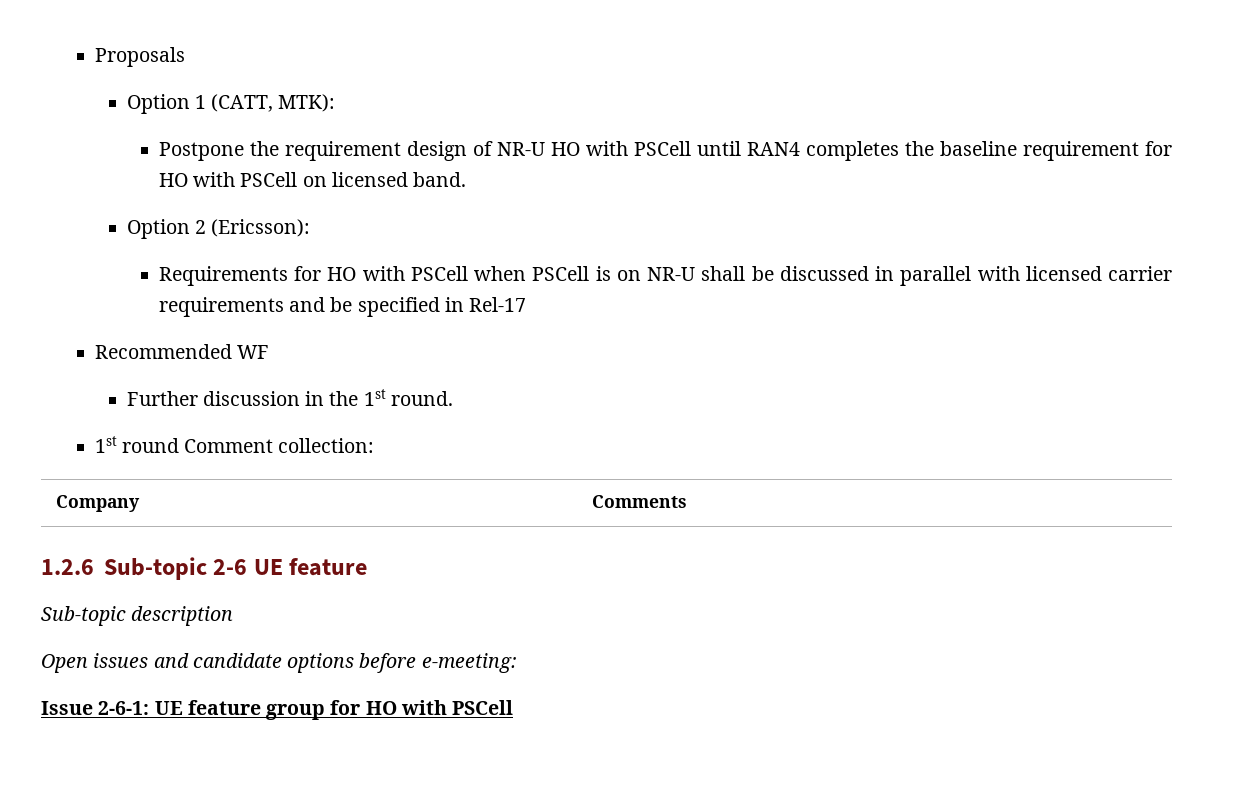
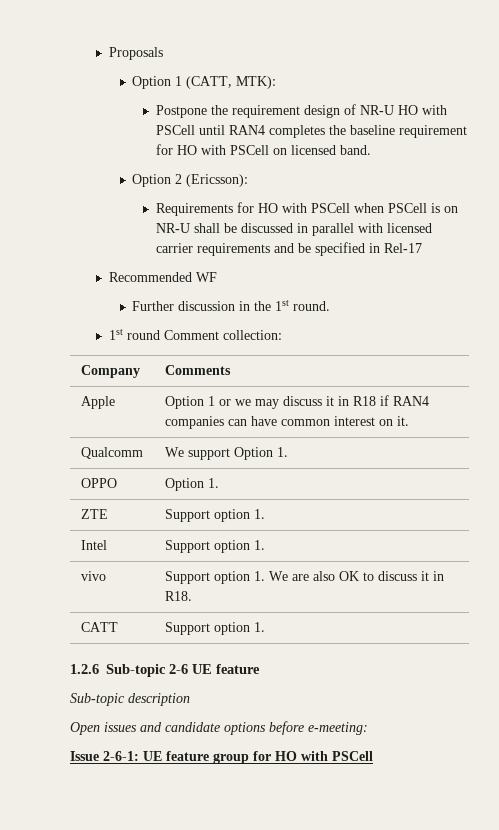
+ Apple | Option 1 or we may discuss it in R18 if RAN4 companies can have common interest on it.
+ Qualcomm | We support Option 1.
+ OPPO | Option 1.
+ ZTE | Support option 1.
+ Intel | Support option 1.
+ vivo | Support option 1. We are also OK to discuss it in R18.
+ CATT | Support option 1.

